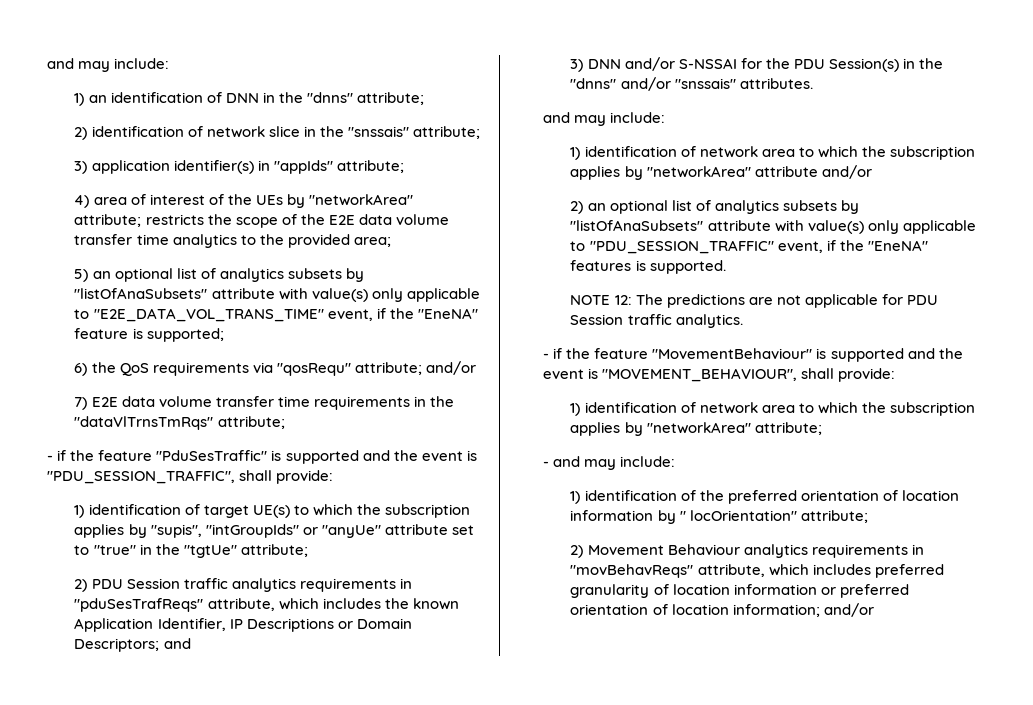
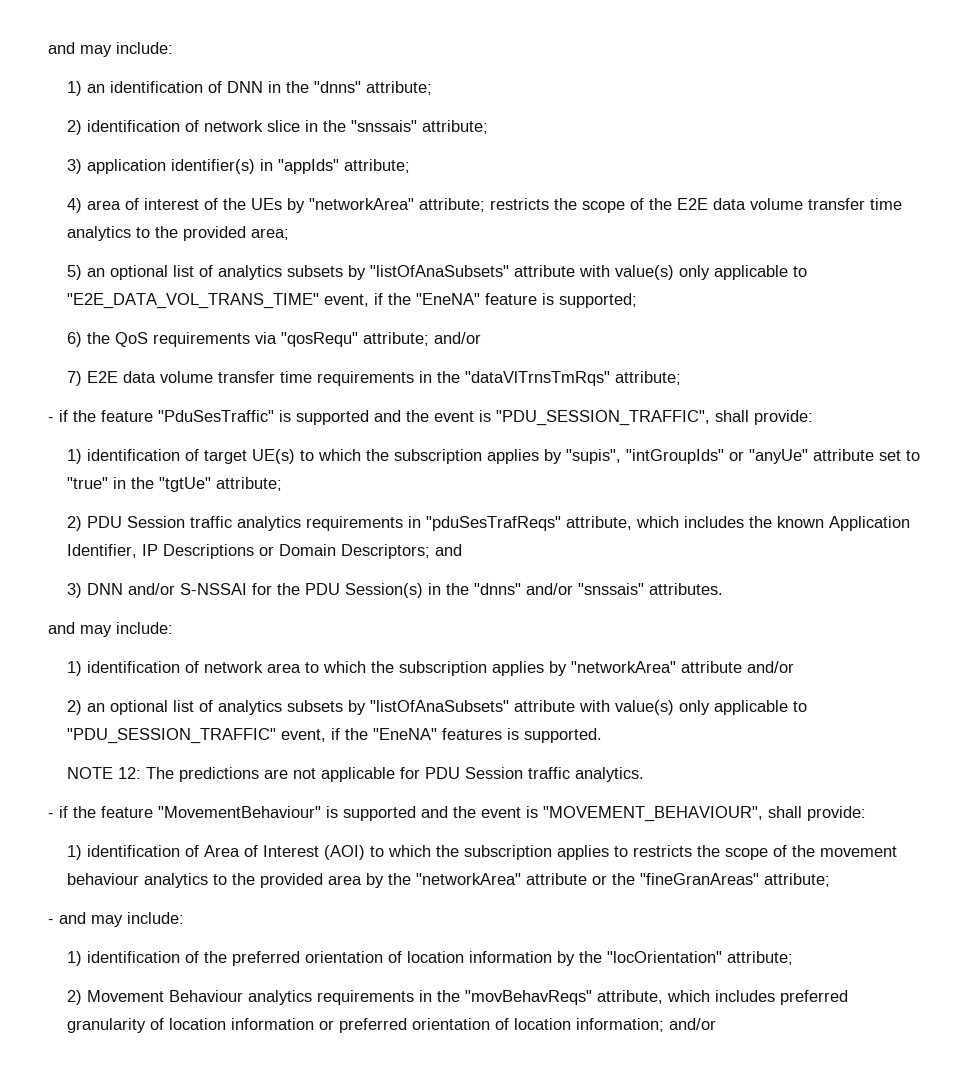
- 1) identification of network area to which the subscription applies by "networkArea" attribute;
+ 1) identification of Area of Interest (AOI) to which the subscription applies to restricts the scope of the movement behaviour analytics to the provided area by the "networkArea" attribute or the "fineGranAreas" attribute;
- 1) identification of the preferred orientation of location information by " locOrientation" attribute;
+ 1) identification of the preferred orientation of location information by the "locOrientation" attribute;
- 2) Movement Behaviour analytics requirements in "movBehavReqs" attribute, which includes preferred granularity of location information or preferred orientation of location information; and/or
+ 2) Movement Behaviour analytics requirements in the "movBehavReqs" attribute, which includes preferred granularity of location information or preferred orientation of location information; and/or

